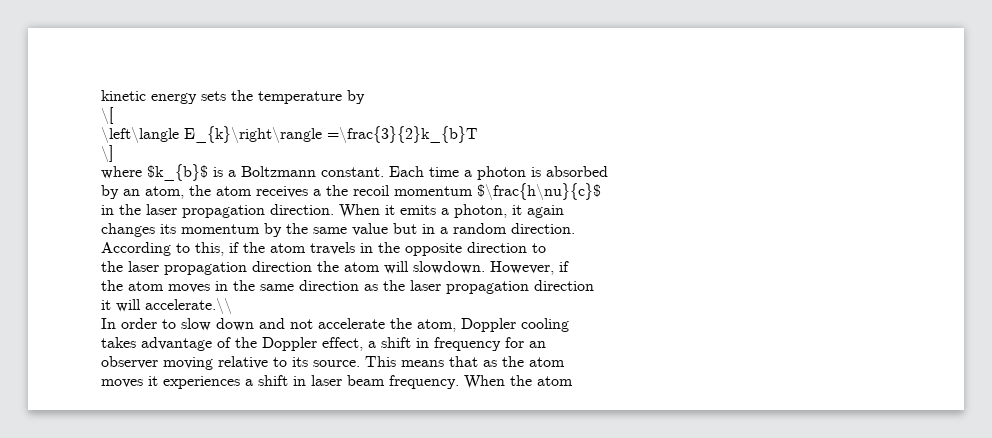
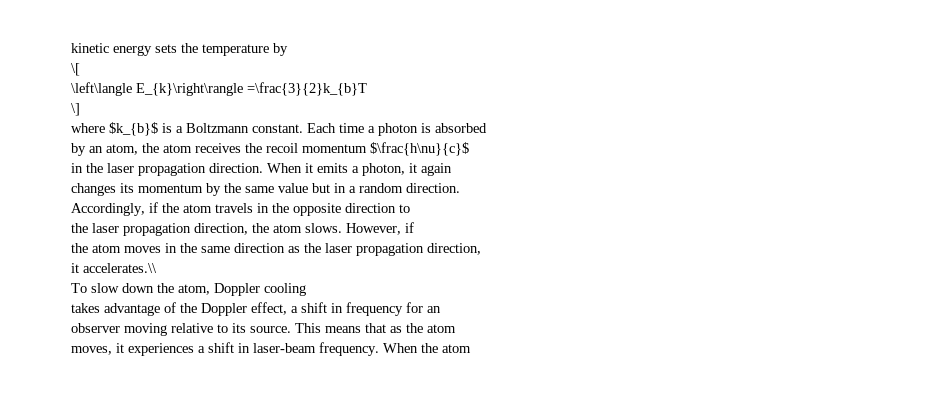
- by an atom, the atom receives a the recoil momentum $\frac{h\nu}{c}$
+ by an atom, the atom receives the recoil momentum $\frac{h\nu}{c}$
- According to this, if the atom travels in the opposite direction to
+ Accordingly, if the atom travels in the opposite direction to
- the laser propagation direction the atom will slowdown.
+ the laser propagation direction, the atom slows.
- the atom moves in the same direction as the laser propagation direction
- it will accelerate.\\
- In order to slow down and not accelerate the atom, Doppler cooling
+ the atom moves in the same direction as the laser propagation direction,
+ it accelerates.\\
+ To slow down the atom, Doppler cooling
- moves it experiences a shift in laser beam frequency.
+ moves, it experiences a shift in laser-beam frequency.

